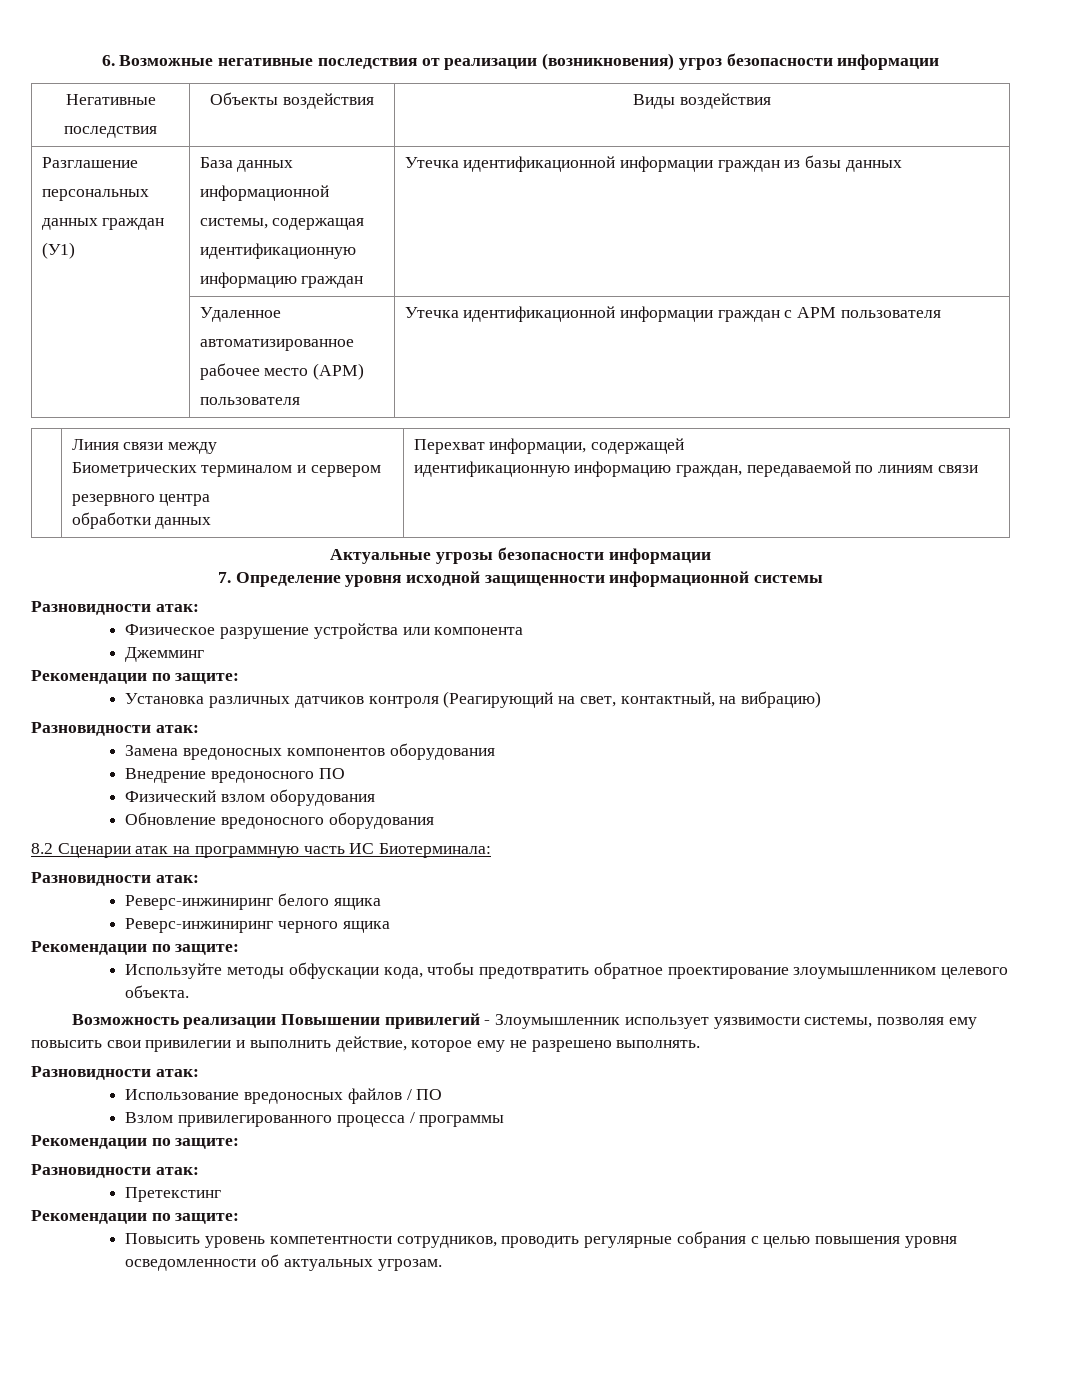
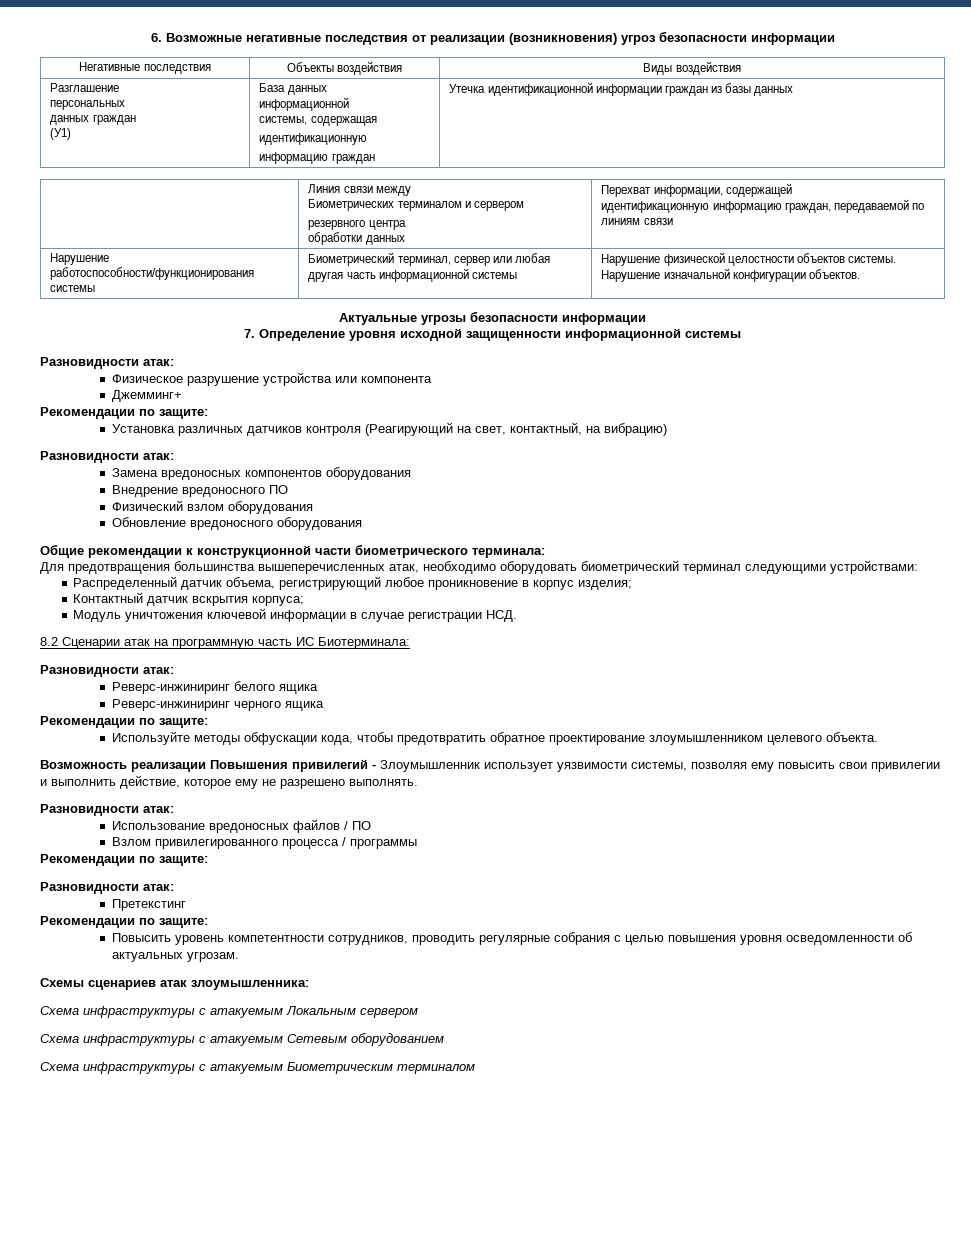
- Негативные
- последствия | Объекты воздействия | Виды воздействия
+ Негативные последствия | Объекты воздействия | Виды воздействия
- | Удаленное
- автоматизированное
- рабочее место (АРМ)
- пользователя | Утечка идентификационной информации граждан с АРМ пользователя
+ Нарушение работоспособности/функционирования системы | Биометрический терминал, сервер или любая другая часть информационной системы | Нарушение физической целостности объектов системы. Нарушение изначальной конфигурации объектов.
- Джемминг
+ Джемминг+
+ Общие рекомендации к конструкционной части биометрического терминала:
+ Для предотвращения большинства вышеперечисленных атак, необходимо оборудовать биометрический терминал следующими устройствами:
+ Распределенный датчик объема, регистрирующий любое проникновение в корпус изделия;
+ Контактный датчик вскрытия корпуса;
+ Модуль уничтожения ключевой информации в случае регистрации НСД.
- Возможность реализации Повышении привилегий - Злоумышленник использует уязвимости системы, позволяя ему повысить свои привилегии и выполнить действие, которое ему не разрешено выполнять.
+ Возможность реализации Повышения привилегий - Злоумышленник использует уязвимости системы, позволяя ему повысить свои привилегии и выполнить действие, которое ему не разрешено выполнять.
+ Схемы сценариев атак злоумышленника:
+ Схема инфраструктуры с атакуемым Локальным сервером
+ Схема инфраструктуры с атакуемым Сетевым оборудованием
+ Схема инфраструктуры с атакуемым Биометрическим терминалом

